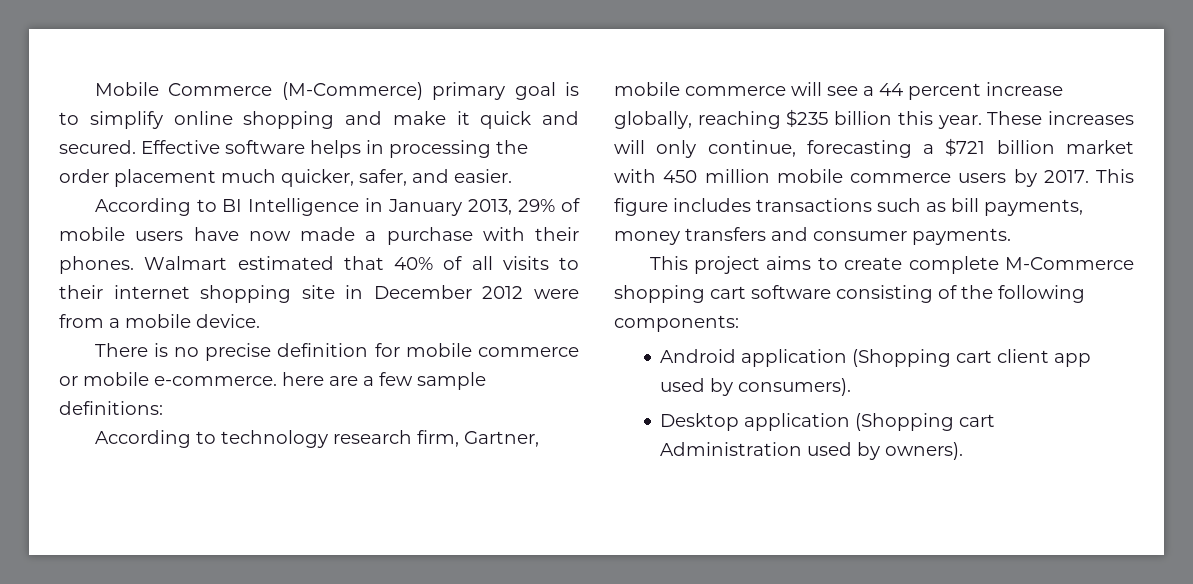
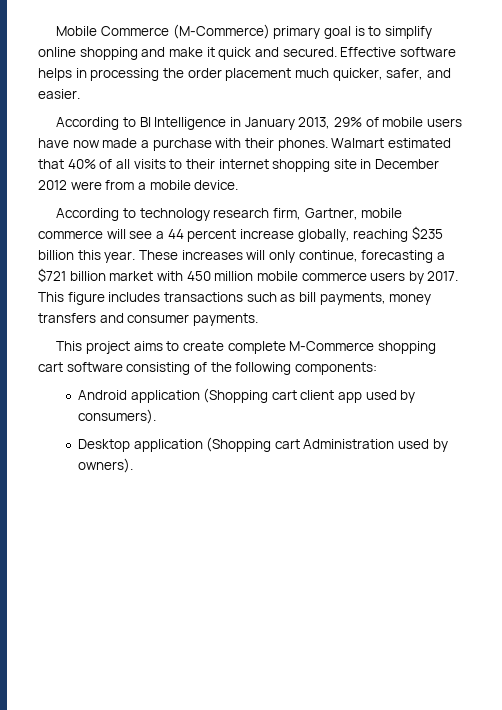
- There is no precise definition for mobile commerce or mobile e-commerce. here are a few sample definitions:

